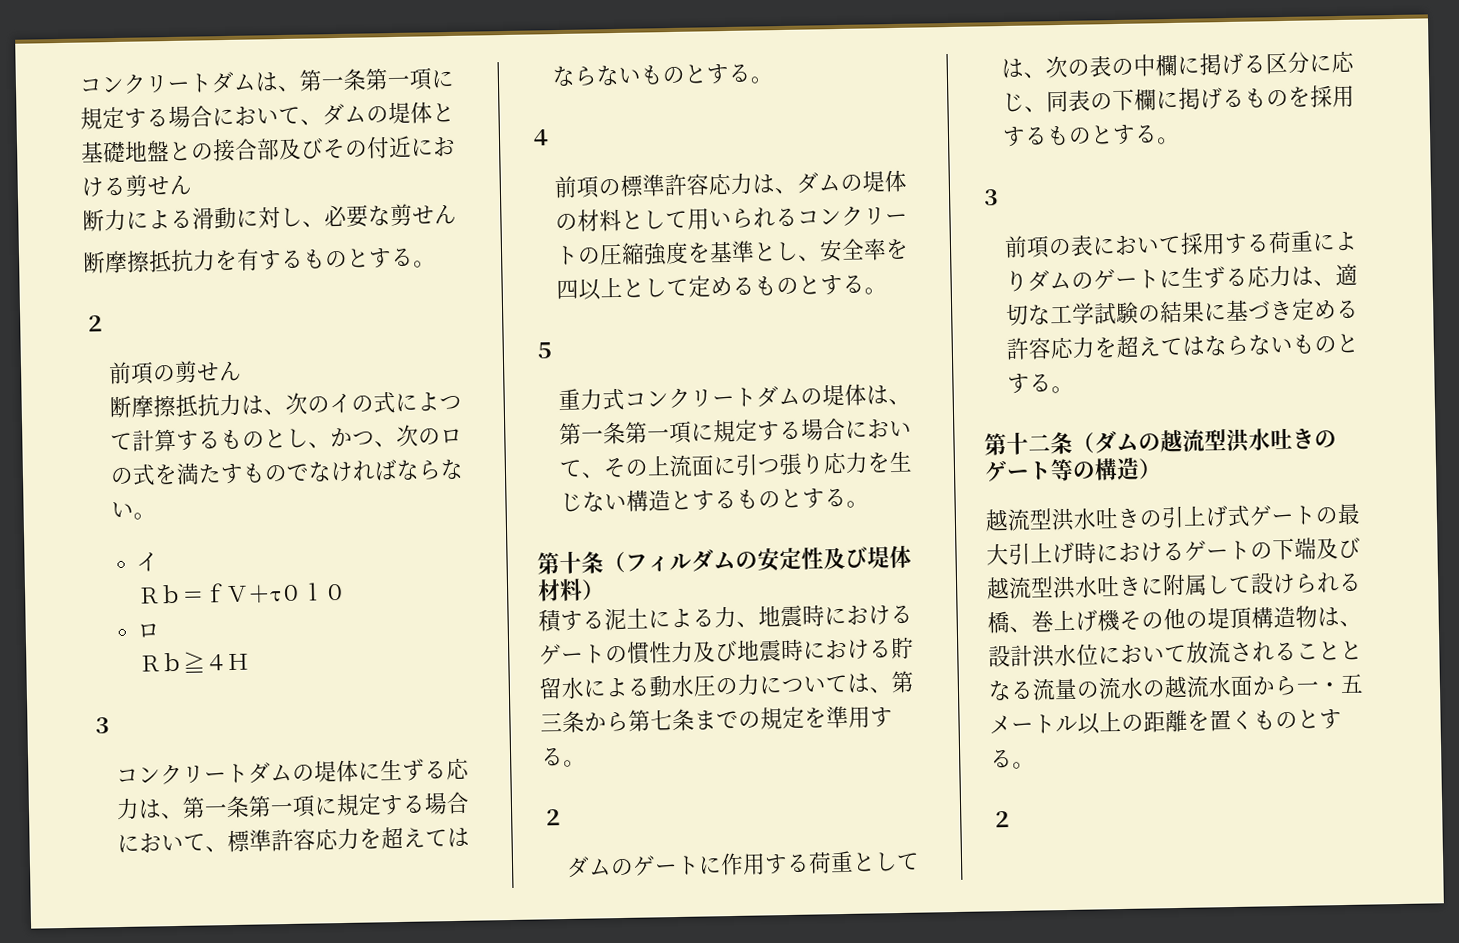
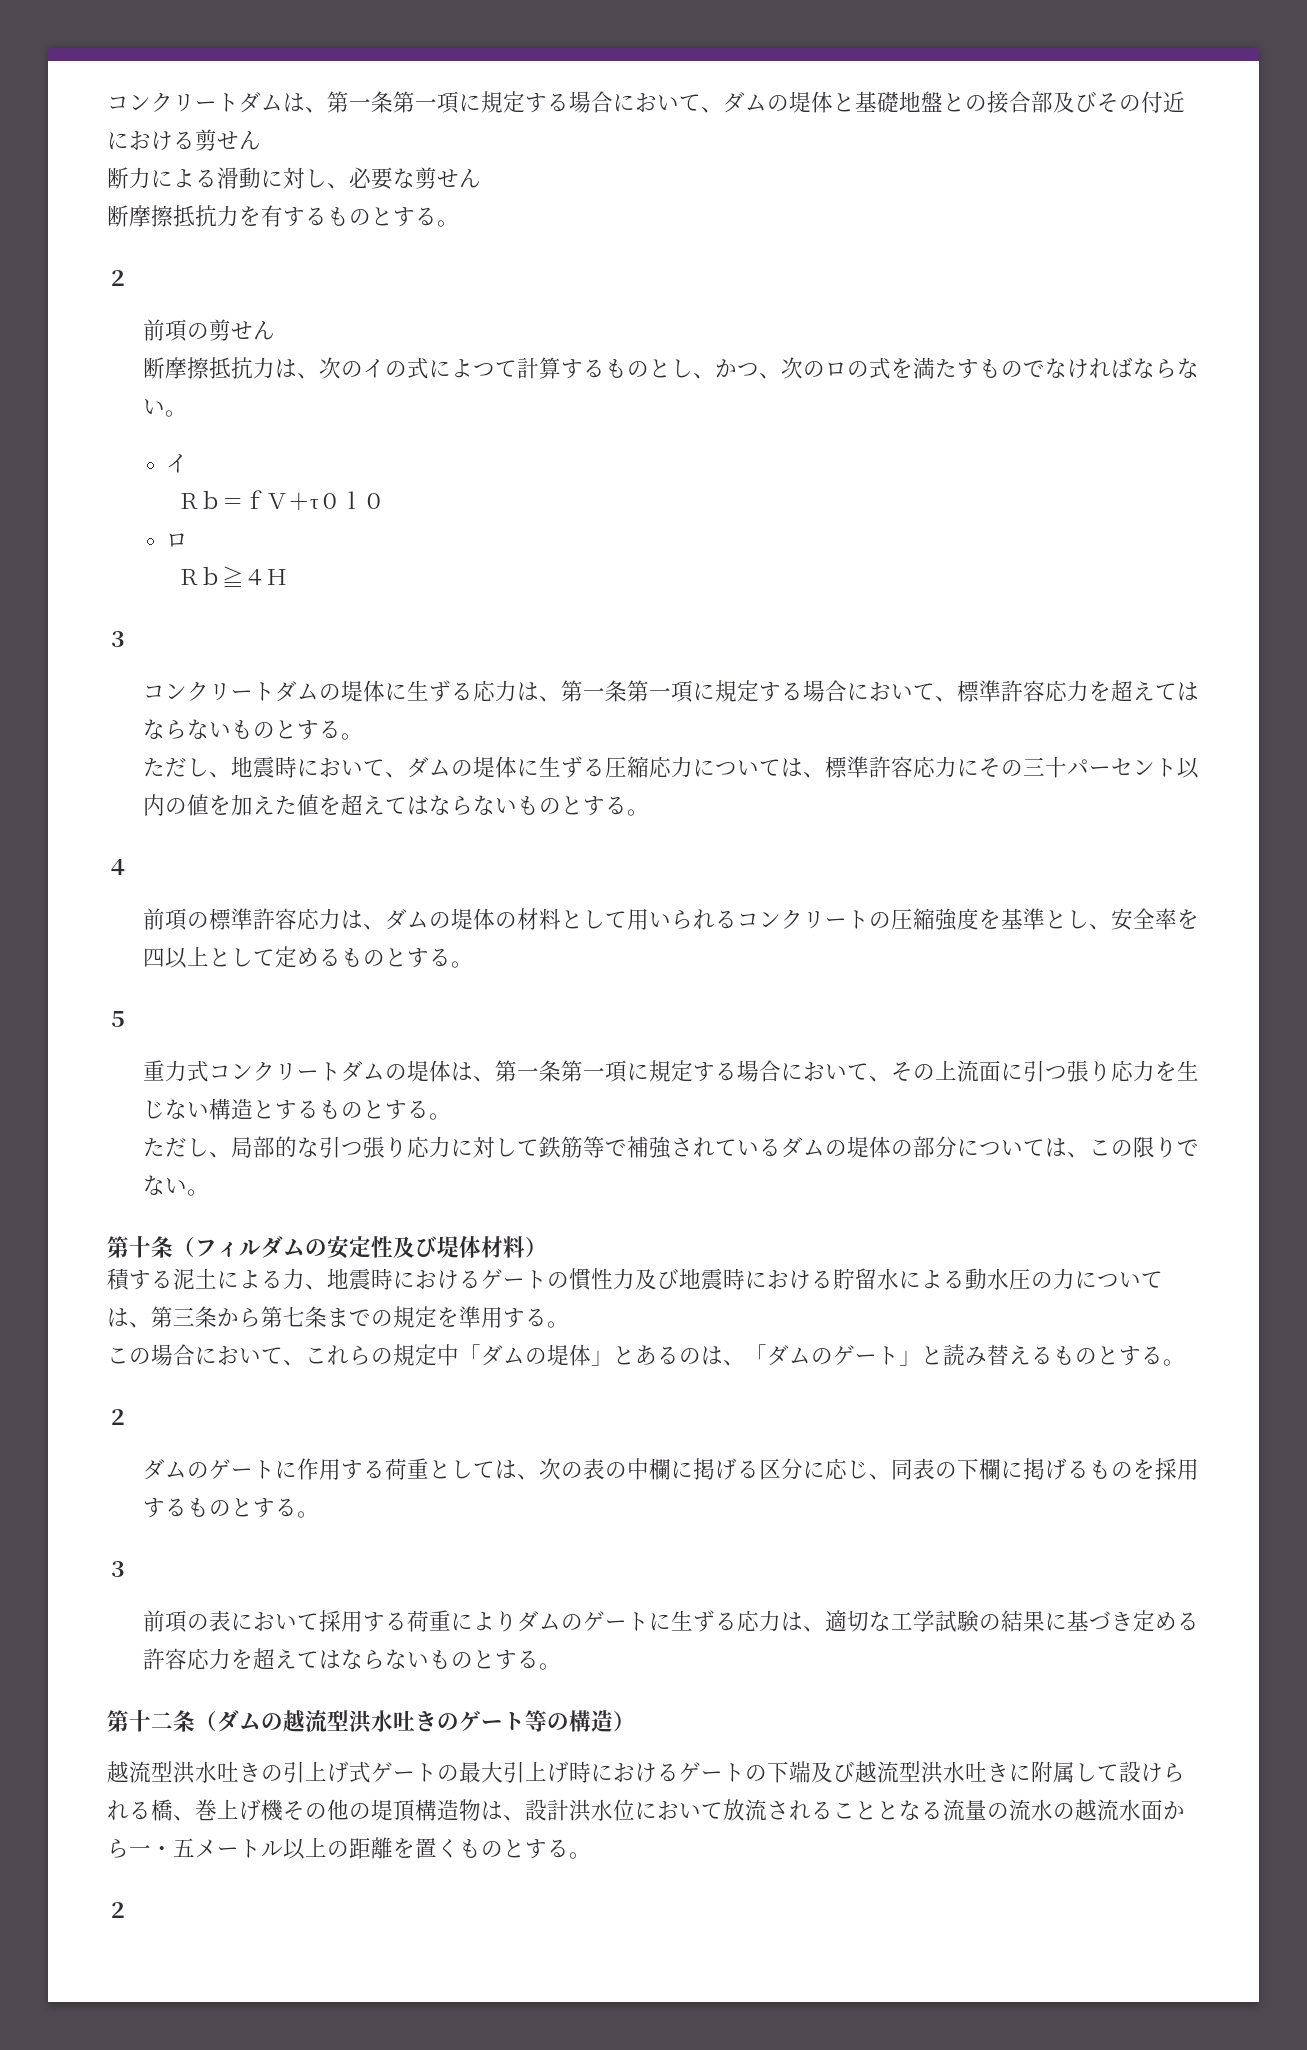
+ ただし、地震時において、ダムの堤体に生ずる圧縮応力については、標準許容応力にその三十パーセント以内の値を加えた値を超えてはならないものとする。
+ ただし、局部的な引つ張り応力に対して鉄筋等で補強されているダムの堤体の部分については、この限りでない。
+ この場合において、これらの規定中「ダムの堤体」とあるのは、「ダムのゲート」と読み替えるものとする。

